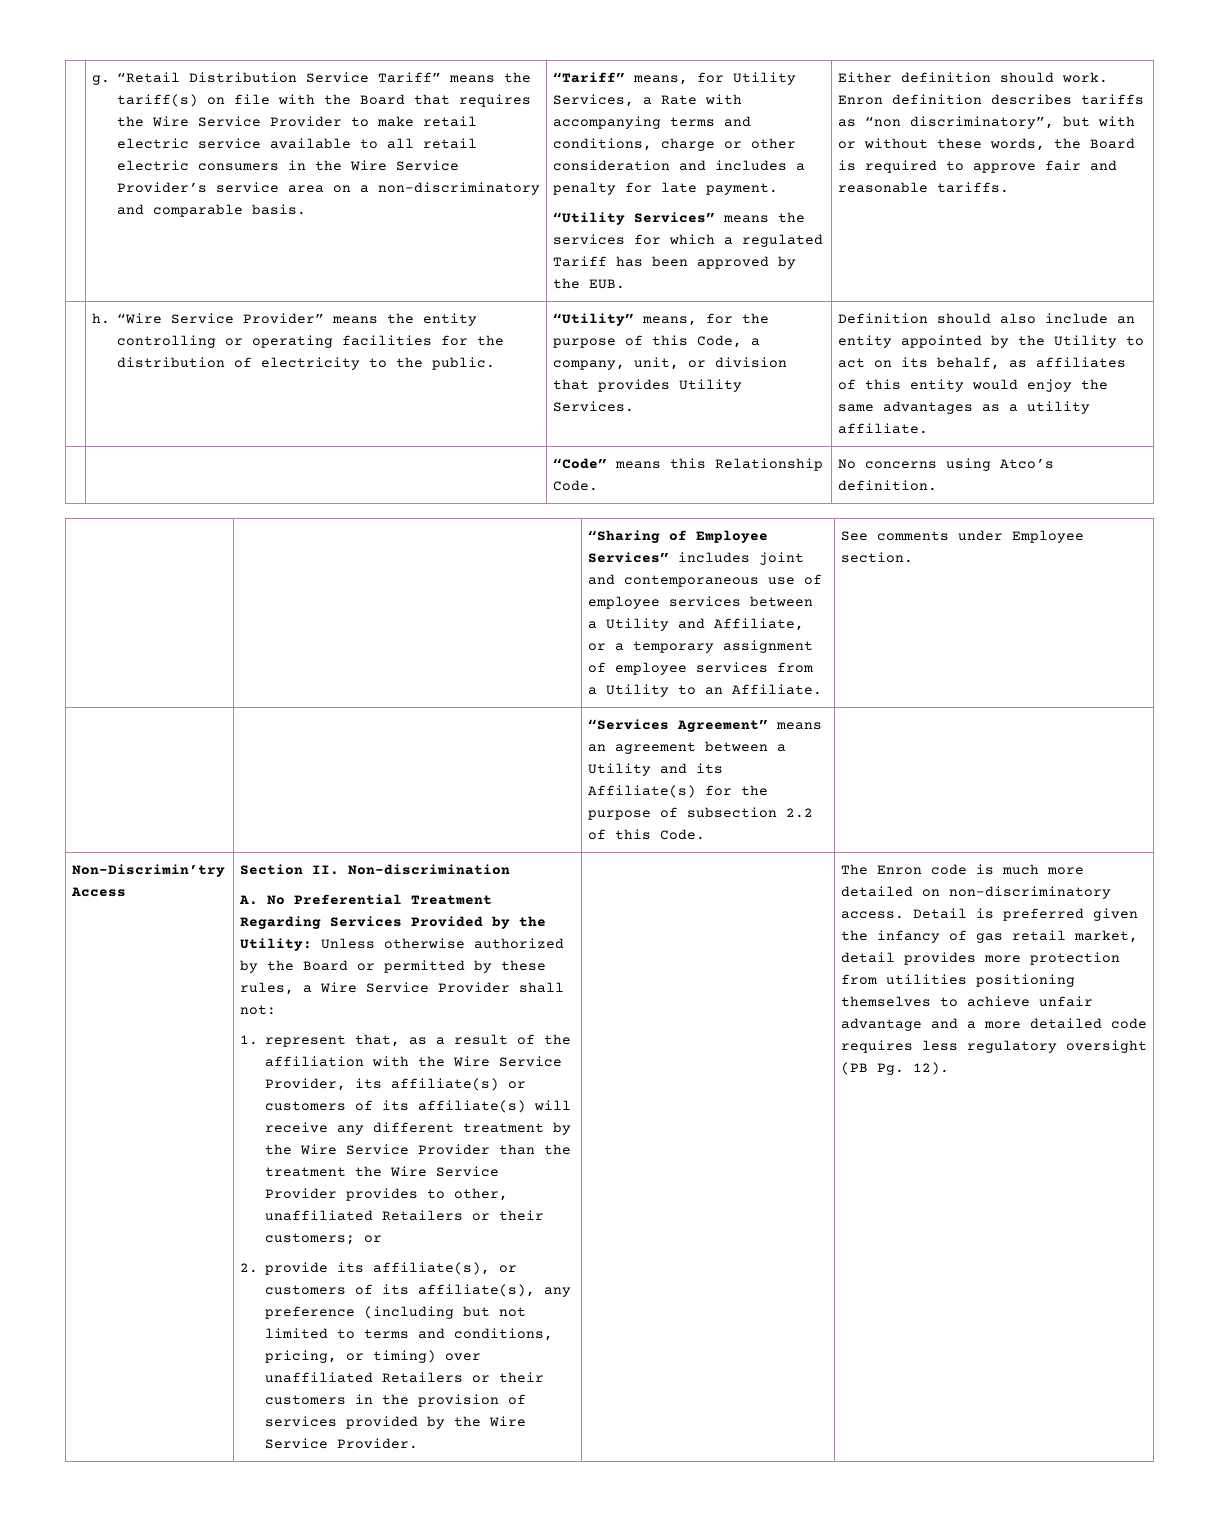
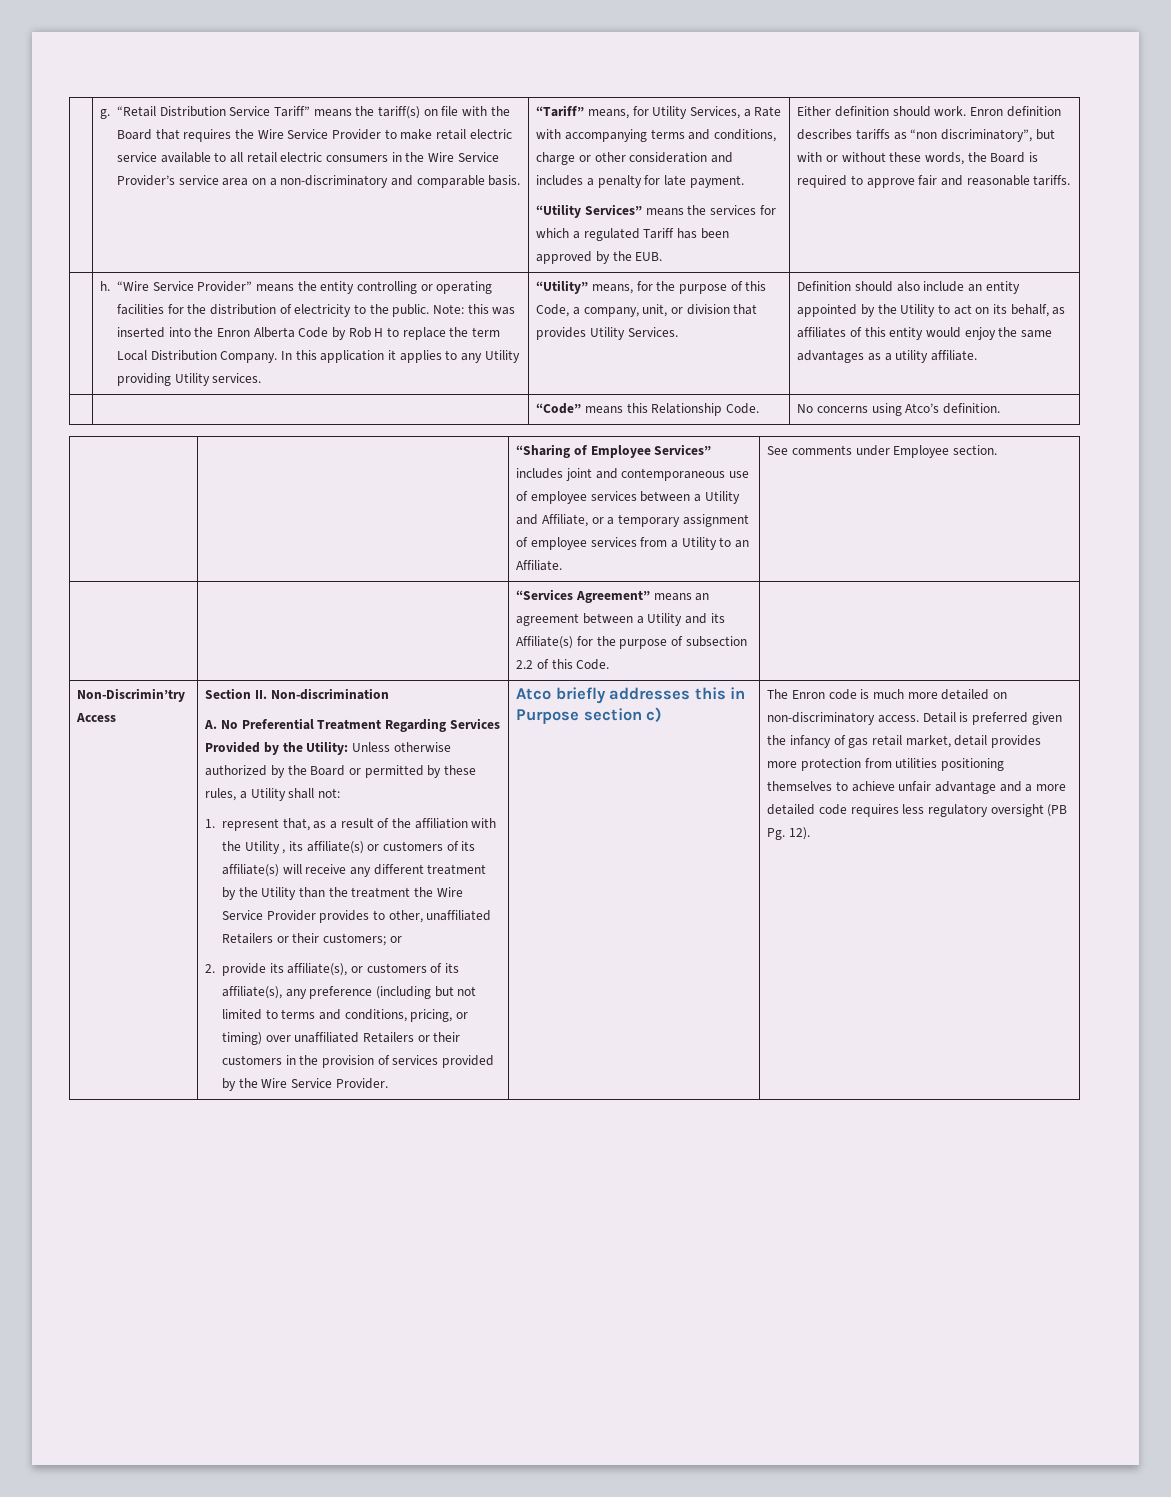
+ Note: this was inserted into the Enron Alberta Code by Rob H to replace the term Local Distribution Company. In this application it applies to any Utility providing Utility services.
- A. No Preferential Treatment Regarding Services Provided by the Utility: Unless otherwise authorized by the Board or permitted by these rules, a Wire Service Provider shall not:
+ A. No Preferential Treatment Regarding Services Provided by the Utility: Unless otherwise authorized by the Board or permitted by these rules, a Utility shall not:
- 1. represent that, as a result of the affiliation with the Wire Service Provider, its affiliate(s) or customers of its affiliate(s) will receive any different treatment by the Wire Service Provider than the treatment the Wire Service Provider provides to other, unaffiliated Retailers or their customers; or
+ 1. represent that, as a result of the affiliation with the Utility , its affiliate(s) or customers of its affiliate(s) will receive any different treatment by the Utility than the treatment the Wire Service Provider provides to other, unaffiliated Retailers or their customers; or
+ Atco briefly addresses this in Purpose section c)

